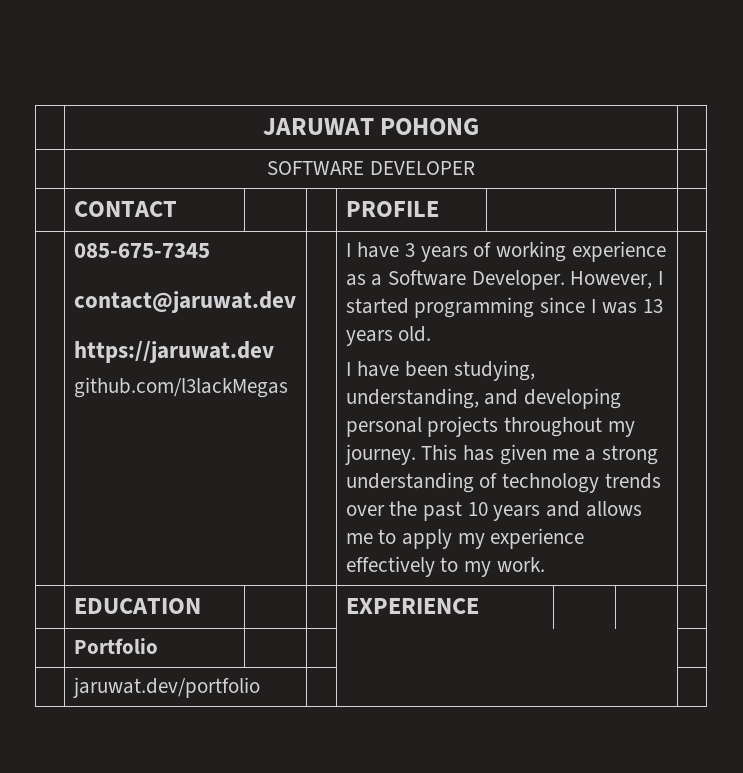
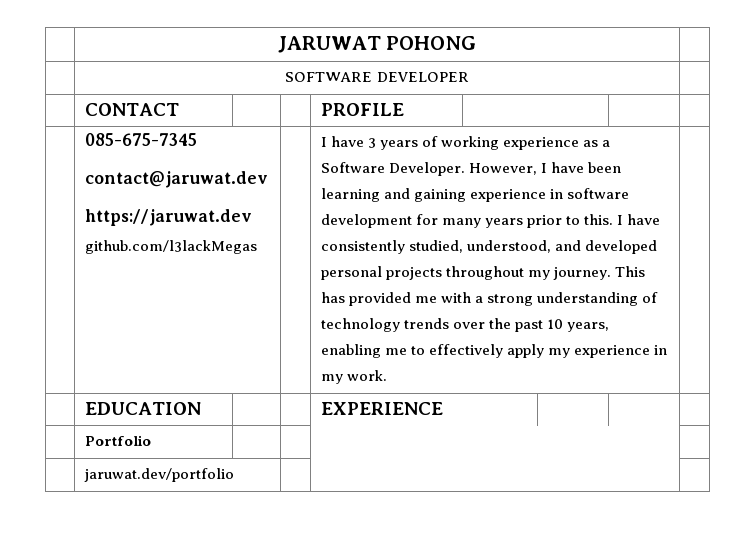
- However, I started programming since I was 13 years old.
- I have been studying, understanding, and developing personal projects throughout my journey.
+ However, I have been learning and gaining experience in software development for many years prior to this. I have consistently studied, understood, and developed personal projects throughout my journey.
- This has given me a strong understanding of technology trends over the past 10 years and allows me to apply my experience effectively to my work.
+ This has provided me with a strong understanding of technology trends over the past 10 years, enabling me to effectively apply my experience in my work.

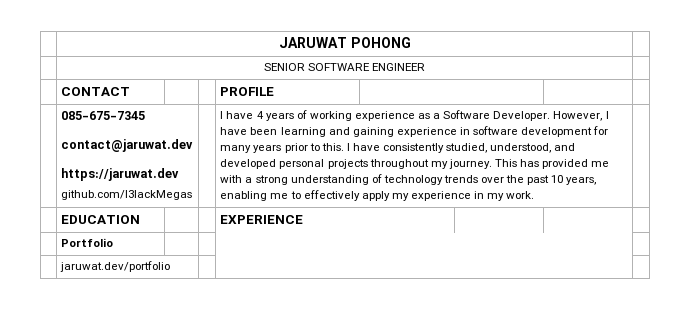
- | SOFTWARE DEVELOPER |
+ | SENIOR SOFTWARE ENGINEER |
- I have 3 years of working experience as a Software Developer.
+ I have 4 years of working experience as a Software Developer.

